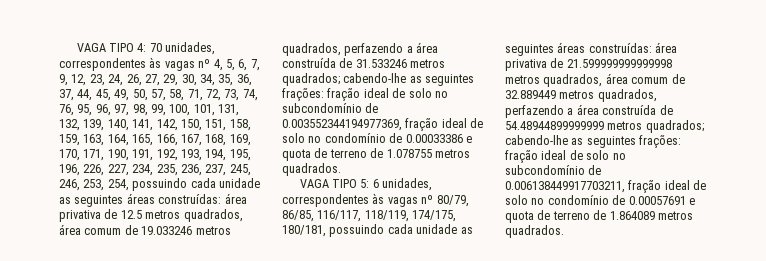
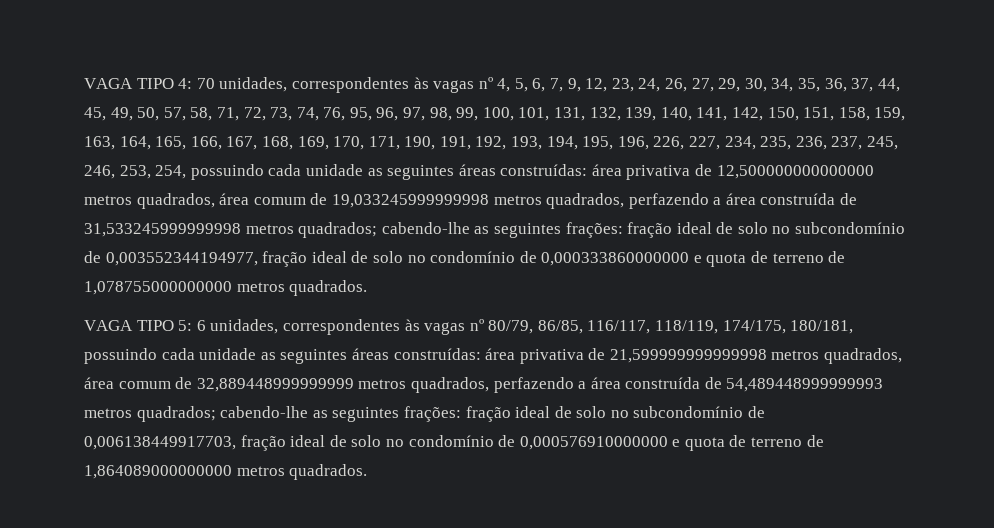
- área privativa de 12.5 metros quadrados, área comum de 19.033246 metros quadrados, perfazendo a área construída de 31.533246 metros quadrados;
+ área privativa de 12,500000000000000 metros quadrados, área comum de 19,033245999999998 metros quadrados, perfazendo a área construída de 31,533245999999998 metros quadrados;
- fração ideal de solo no subcondomínio de 0.003552344194977369, fração ideal de solo no condomínio de 0.00033386 e quota de terreno de 1.078755 metros quadrados.
+ fração ideal de solo no subcondomínio de 0,003552344194977, fração ideal de solo no condomínio de 0,000333860000000 e quota de terreno de 1,078755000000000 metros quadrados.
- VAGA TIPO 5: 6 unidades, correspondentes às vagas nº 80/79, 86/85, 116/117, 118/119, 174/175, 180/181, possuindo cada unidade as seguintes áreas construídas: área privativa de 21.599999999999998 metros quadrados, área comum de 32.889449 metros quadrados, perfazendo a área construída de 54.48944899999999 metros quadrados; cabendo-lhe as seguintes frações: fração ideal de solo no subcondomínio de 0.006138449917703211, fração ideal de solo no condomínio de 0.00057691 e quota de terreno de 1.864089 metros quadrados.
+ VAGA TIPO 5: 6 unidades, correspondentes às vagas nº 80/79, 86/85, 116/117, 118/119, 174/175, 180/181, possuindo cada unidade as seguintes áreas construídas: área privativa de 21,599999999999998 metros quadrados, área comum de 32,889448999999999 metros quadrados, perfazendo a área construída de 54,489448999999993 metros quadrados; cabendo-lhe as seguintes frações: fração ideal de solo no subcondomínio de 0,006138449917703, fração ideal de solo no condomínio de 0,000576910000000 e quota de terreno de 1,864089000000000 metros quadrados.

